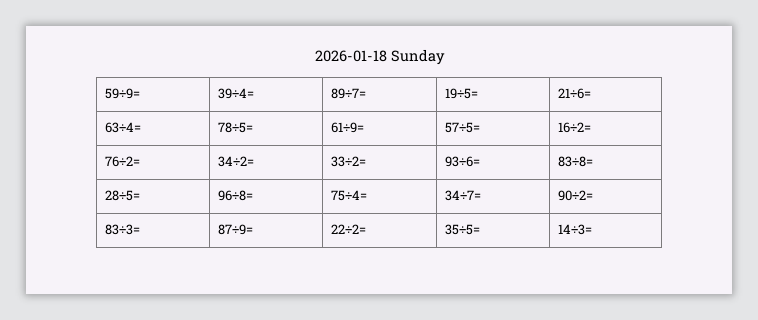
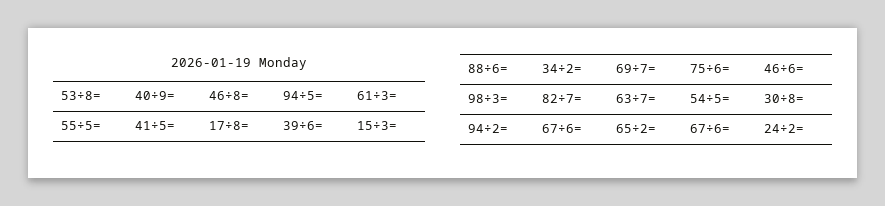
- 2026-01-18 Sunday
- 59÷9= | 39÷4= | 89÷7= | 19÷5= | 21÷6=
- 63÷4= | 78÷5= | 61÷9= | 57÷5= | 16÷2=
- 76÷2= | 34÷2= | 33÷2= | 93÷6= | 83÷8=
- 28÷5= | 96÷8= | 75÷4= | 34÷7= | 90÷2=
- 83÷3= | 87÷9= | 22÷2= | 35÷5= | 14÷3=
+ 2026-01-19 Monday
+ 53÷8= | 40÷9= | 46÷8= | 94÷5= | 61÷3=
+ 55÷5= | 41÷5= | 17÷8= | 39÷6= | 15÷3=
+ 88÷6= | 34÷2= | 69÷7= | 75÷6= | 46÷6=
+ 98÷3= | 82÷7= | 63÷7= | 54÷5= | 30÷8=
+ 94÷2= | 67÷6= | 65÷2= | 67÷6= | 24÷2=

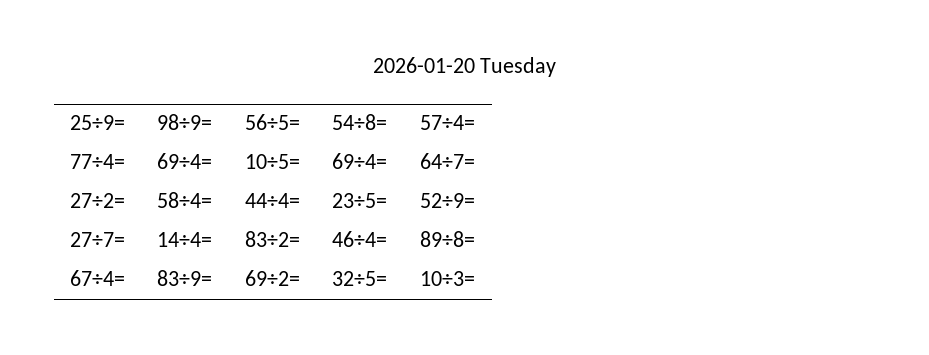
- 2026-01-19 Monday
- 53÷8= | 40÷9= | 46÷8= | 94÷5= | 61÷3=
- 55÷5= | 41÷5= | 17÷8= | 39÷6= | 15÷3=
- 88÷6= | 34÷2= | 69÷7= | 75÷6= | 46÷6=
- 98÷3= | 82÷7= | 63÷7= | 54÷5= | 30÷8=
- 94÷2= | 67÷6= | 65÷2= | 67÷6= | 24÷2=
+ 2026-01-20 Tuesday
+ 25÷9= | 98÷9= | 56÷5= | 54÷8= | 57÷4=
+ 77÷4= | 69÷4= | 10÷5= | 69÷4= | 64÷7=
+ 27÷2= | 58÷4= | 44÷4= | 23÷5= | 52÷9=
+ 27÷7= | 14÷4= | 83÷2= | 46÷4= | 89÷8=
+ 67÷4= | 83÷9= | 69÷2= | 32÷5= | 10÷3=

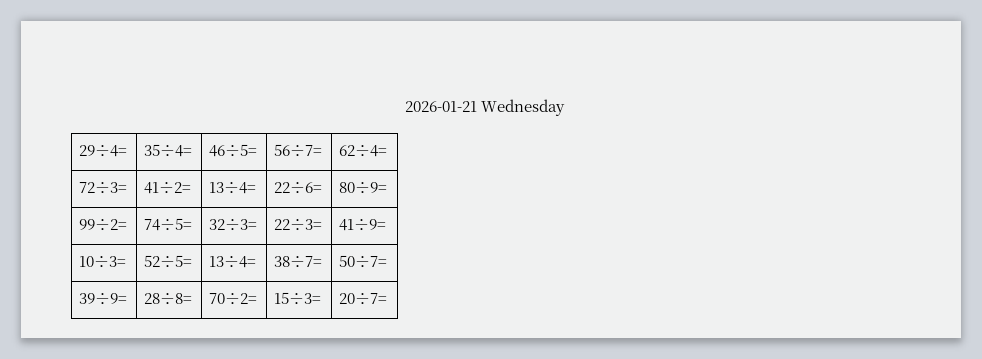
- 2026-01-20 Tuesday
- 25÷9= | 98÷9= | 56÷5= | 54÷8= | 57÷4=
- 77÷4= | 69÷4= | 10÷5= | 69÷4= | 64÷7=
- 27÷2= | 58÷4= | 44÷4= | 23÷5= | 52÷9=
- 27÷7= | 14÷4= | 83÷2= | 46÷4= | 89÷8=
- 67÷4= | 83÷9= | 69÷2= | 32÷5= | 10÷3=
+ 2026-01-21 Wednesday
+ 29÷4= | 35÷4= | 46÷5= | 56÷7= | 62÷4=
+ 72÷3= | 41÷2= | 13÷4= | 22÷6= | 80÷9=
+ 99÷2= | 74÷5= | 32÷3= | 22÷3= | 41÷9=
+ 10÷3= | 52÷5= | 13÷4= | 38÷7= | 50÷7=
+ 39÷9= | 28÷8= | 70÷2= | 15÷3= | 20÷7=

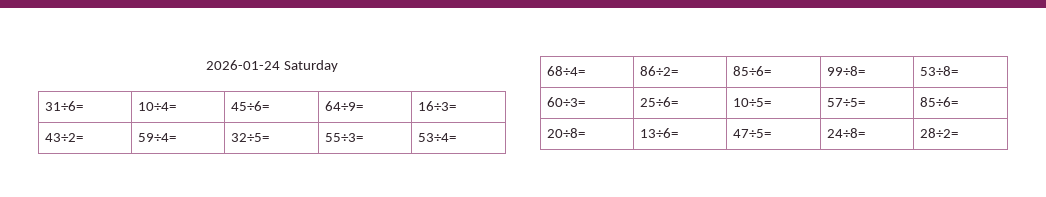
- 2026-01-21 Wednesday
- 29÷4= | 35÷4= | 46÷5= | 56÷7= | 62÷4=
- 72÷3= | 41÷2= | 13÷4= | 22÷6= | 80÷9=
- 99÷2= | 74÷5= | 32÷3= | 22÷3= | 41÷9=
- 10÷3= | 52÷5= | 13÷4= | 38÷7= | 50÷7=
- 39÷9= | 28÷8= | 70÷2= | 15÷3= | 20÷7=
+ 2026-01-24 Saturday
+ 31÷6= | 10÷4= | 45÷6= | 64÷9= | 16÷3=
+ 43÷2= | 59÷4= | 32÷5= | 55÷3= | 53÷4=
+ 68÷4= | 86÷2= | 85÷6= | 99÷8= | 53÷8=
+ 60÷3= | 25÷6= | 10÷5= | 57÷5= | 85÷6=
+ 20÷8= | 13÷6= | 47÷5= | 24÷8= | 28÷2=

